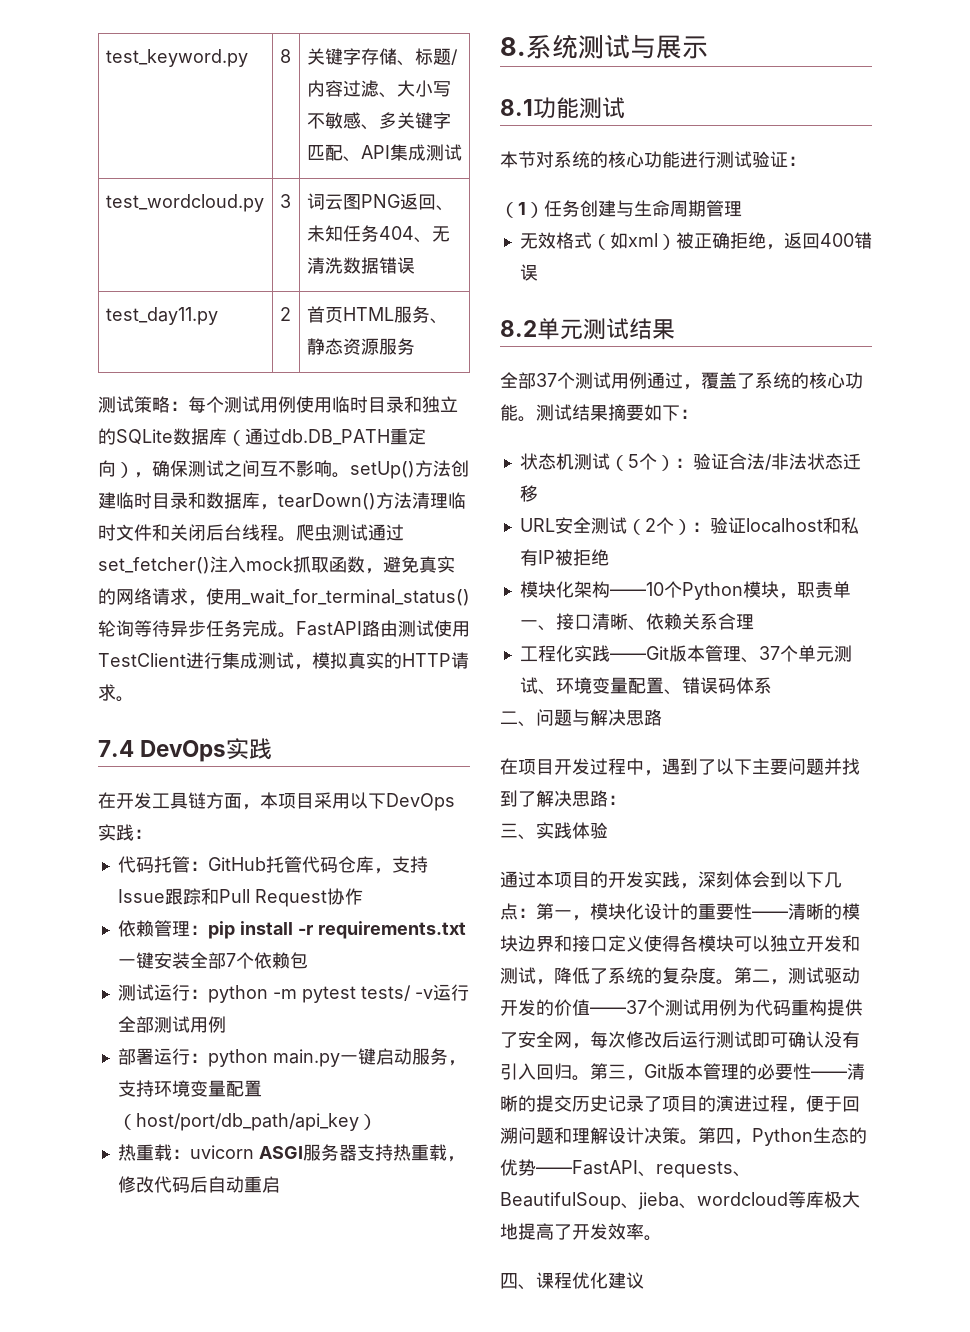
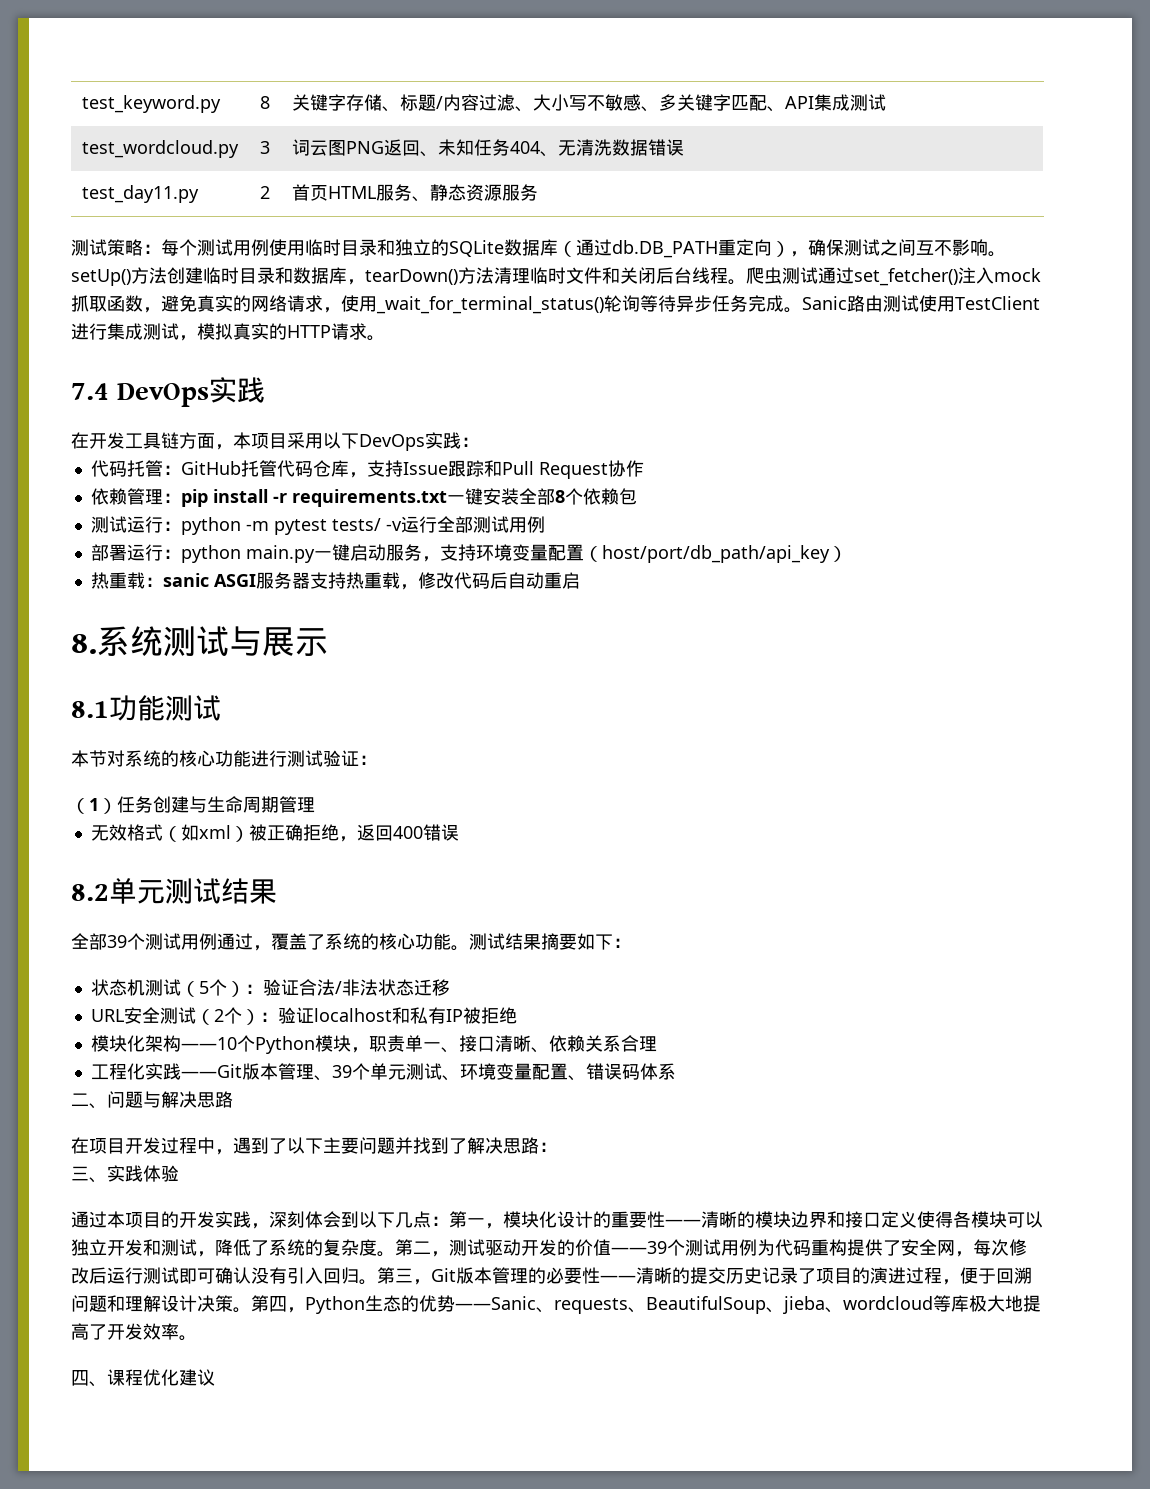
- FastAPI路由测试使用TestClient进行集成测试，模拟真实的HTTP请求。
+ Sanic路由测试使用TestClient进行集成测试，模拟真实的HTTP请求。
- 依赖管理：pip install -r requirements.txt一键安装全部7个依赖包
+ 依赖管理：pip install -r requirements.txt一键安装全部8个依赖包
- 热重载：uvicorn ASGI服务器支持热重载，修改代码后自动重启
+ 热重载：sanic ASGI服务器支持热重载，修改代码后自动重启
- 全部37个测试用例通过，覆盖了系统的核心功能。
+ 全部39个测试用例通过，覆盖了系统的核心功能。
- 工程化实践——Git版本管理、37个单元测试、环境变量配置、错误码体系
+ 工程化实践——Git版本管理、39个单元测试、环境变量配置、错误码体系
- 第二，测试驱动开发的价值——37个测试用例为代码重构提供了安全网，每次修改后运行测试即可确认没有引入回归。
+ 第二，测试驱动开发的价值——39个测试用例为代码重构提供了安全网，每次修改后运行测试即可确认没有引入回归。
- 第四，Python生态的优势——FastAPI、requests、BeautifulSoup、jieba、wordcloud等库极大地提高了开发效率。
+ 第四，Python生态的优势——Sanic、requests、BeautifulSoup、jieba、wordcloud等库极大地提高了开发效率。

